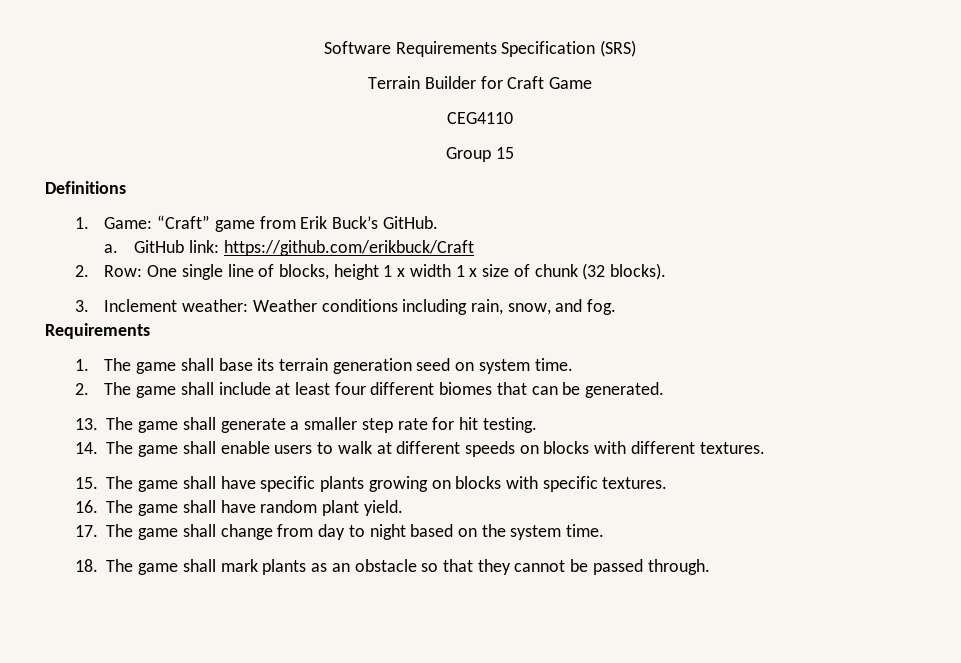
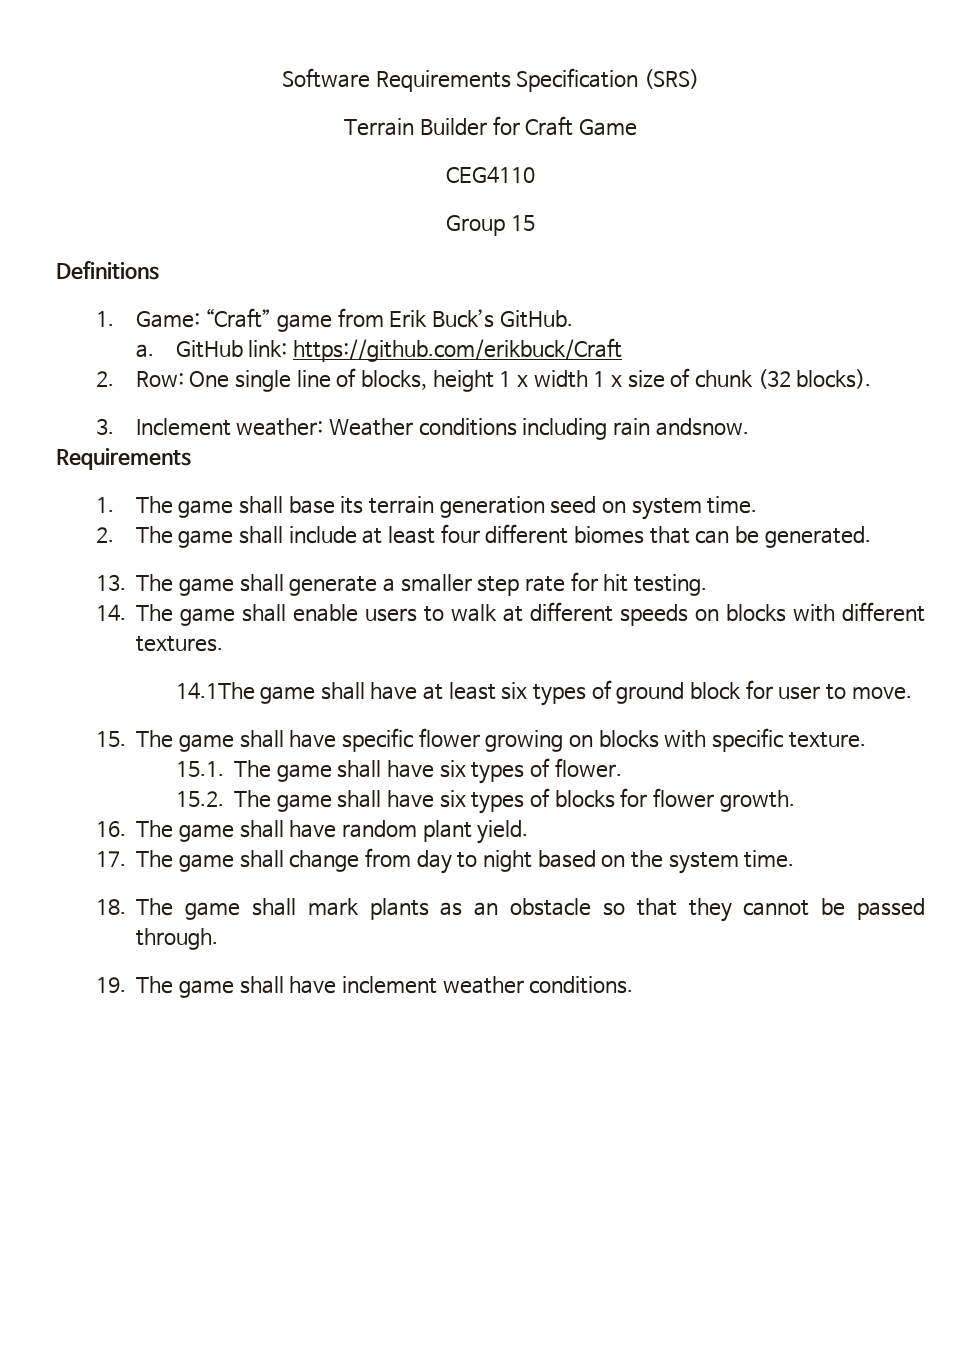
- 3. Inclement weather: Weather conditions including rain, snow, and fog.
+ 3. Inclement weather: Weather conditions including rain andsnow.
+ 14.1The game shall have at least six types of ground block for user to move.
- 15. The game shall have specific plants growing on blocks with specific textures.
+ 15. The game shall have specific flower growing on blocks with specific texture.
+ 15.1. The game shall have six types of flower.
+ 15.2. The game shall have six types of blocks for flower growth.
+ 19. The game shall have inclement weather conditions.

